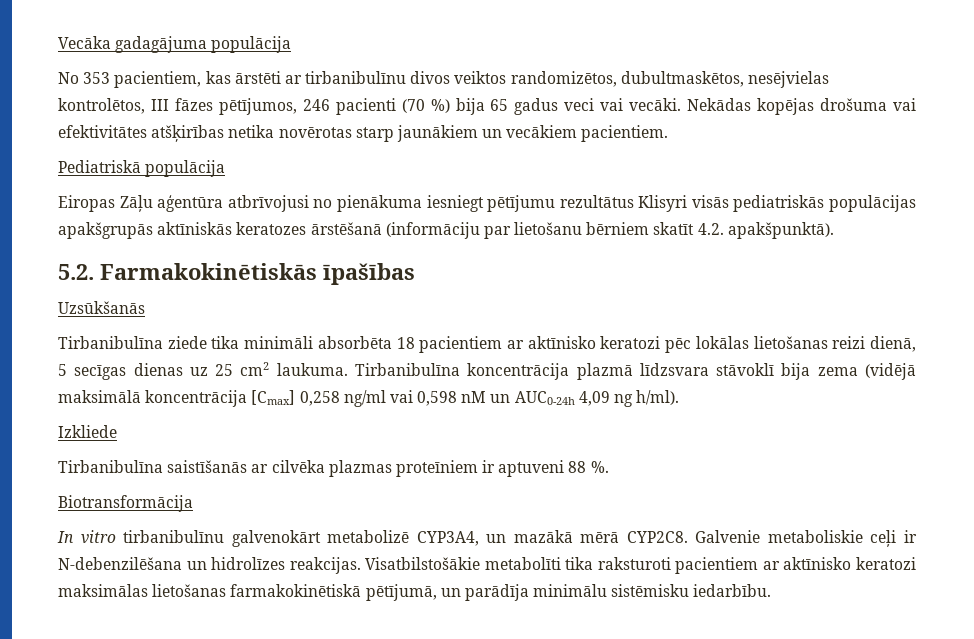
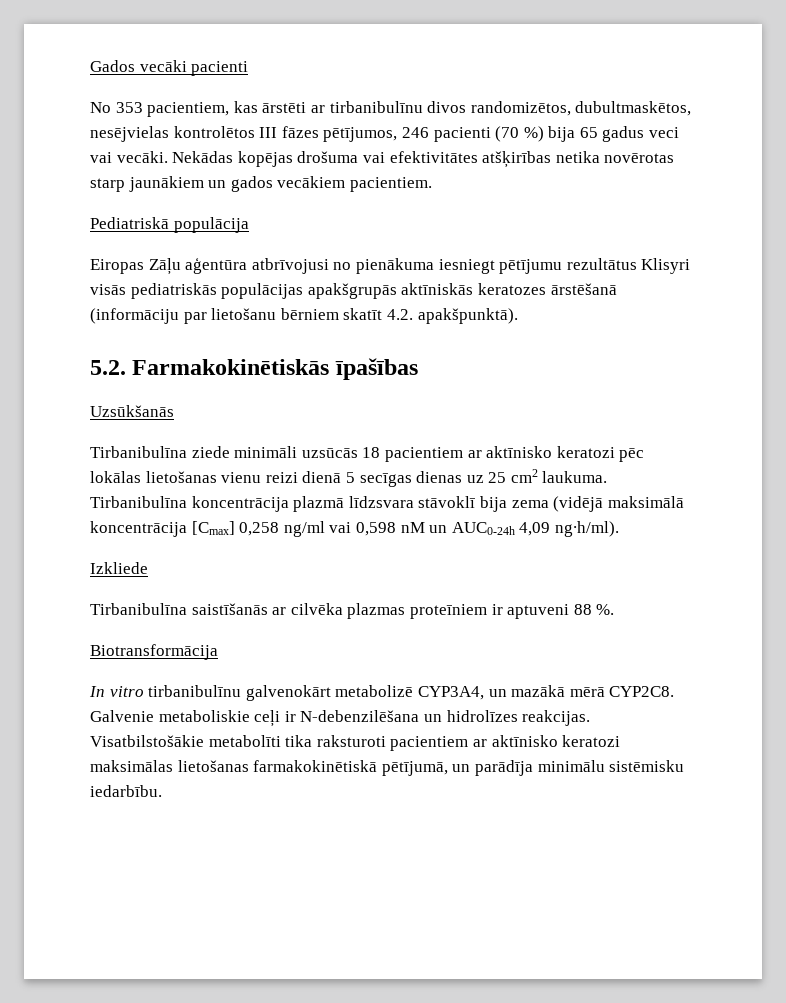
- Vecāka gadagājuma populācija
+ Gados vecāki pacienti
- No 353 pacientiem, kas ārstēti ar tirbanibulīnu divos veiktos randomizētos, dubultmaskētos, nesējvielas kontrolētos, III fāzes pētījumos, 246 pacienti (70 %) bija 65 gadus veci vai vecāki.
+ No 353 pacientiem, kas ārstēti ar tirbanibulīnu divos randomizētos, dubultmaskētos, nesējvielas kontrolētos III fāzes pētījumos, 246 pacienti (70 %) bija 65 gadus veci vai vecāki.
- Nekādas kopējas drošuma vai efektivitātes atšķirības netika novērotas starp jaunākiem un vecākiem pacientiem.
+ Nekādas kopējas drošuma vai efektivitātes atšķirības netika novērotas starp jaunākiem un gados vecākiem pacientiem.
- Tirbanibulīna ziede tika minimāli absorbēta 18 pacientiem ar aktīnisko keratozi pēc lokālas lietošanas reizi dienā, 5 secīgas dienas uz 25 cm2 laukuma.
+ Tirbanibulīna ziede minimāli uzsūcās 18 pacientiem ar aktīnisko keratozi pēc lokālas lietošanas vienu reizi dienā 5 secīgas dienas uz 25 cm2 laukuma.
- Tirbanibulīna koncentrācija plazmā līdzsvara stāvoklī bija zema (vidējā maksimālā koncentrācija [Cmax] 0,258 ng/ml vai 0,598 nM un AUC0-24h 4,09 ng h/ml).
+ Tirbanibulīna koncentrācija plazmā līdzsvara stāvoklī bija zema (vidējā maksimālā koncentrācija [Cmax] 0,258 ng/ml vai 0,598 nM un AUC0-24h 4,09 ng∙h/ml).

